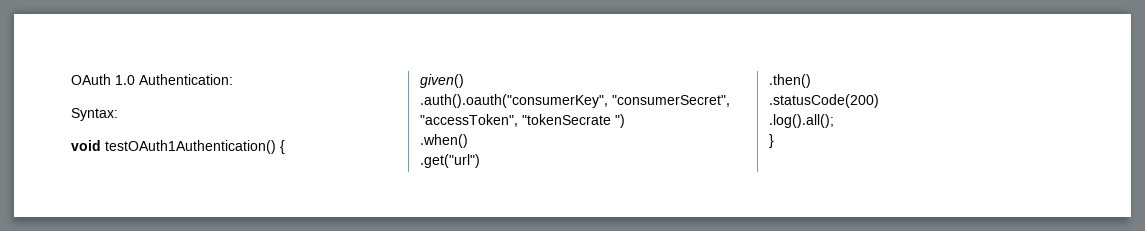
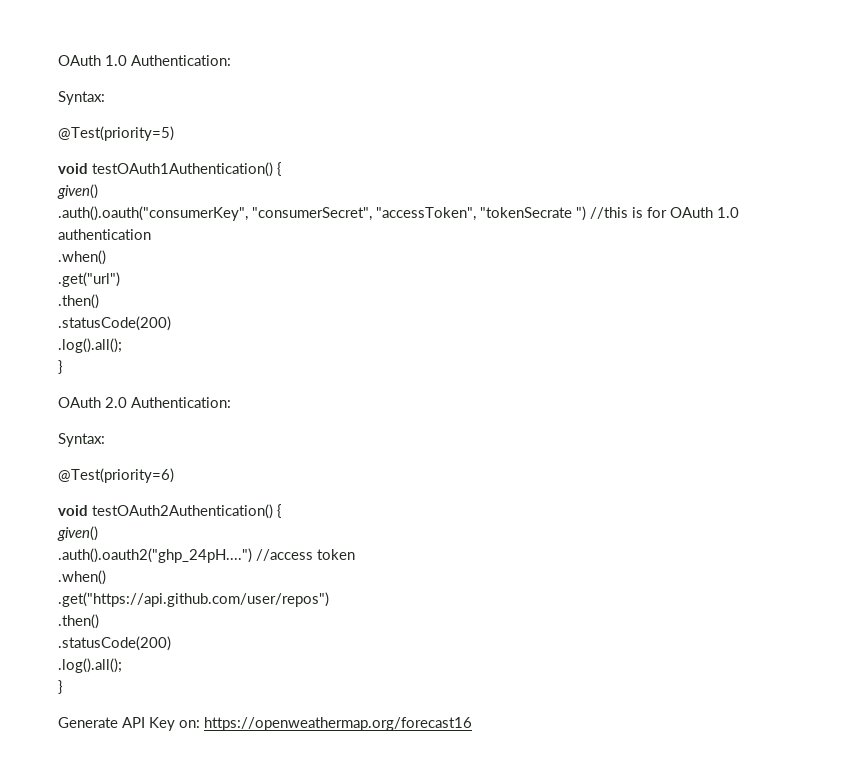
+ @Test(priority=5)
- .auth().oauth("consumerKey", "consumerSecret", "accessToken", "tokenSecrate ")
+ .auth().oauth("consumerKey", "consumerSecret", "accessToken", "tokenSecrate ") //this is for OAuth 1.0 authentication
+ OAuth 2.0 Authentication:
+ Syntax:
+ @Test(priority=6)
+ void testOAuth2Authentication() {
+ given()
+ .auth().oauth2("ghp_24pH....") //access token
+ .when()
+ .get("https://api.github.com/user/repos")
+ .then()
+ .statusCode(200)
+ .log().all();
+ }
+ Generate API Key on: https://openweathermap.org/forecast16

